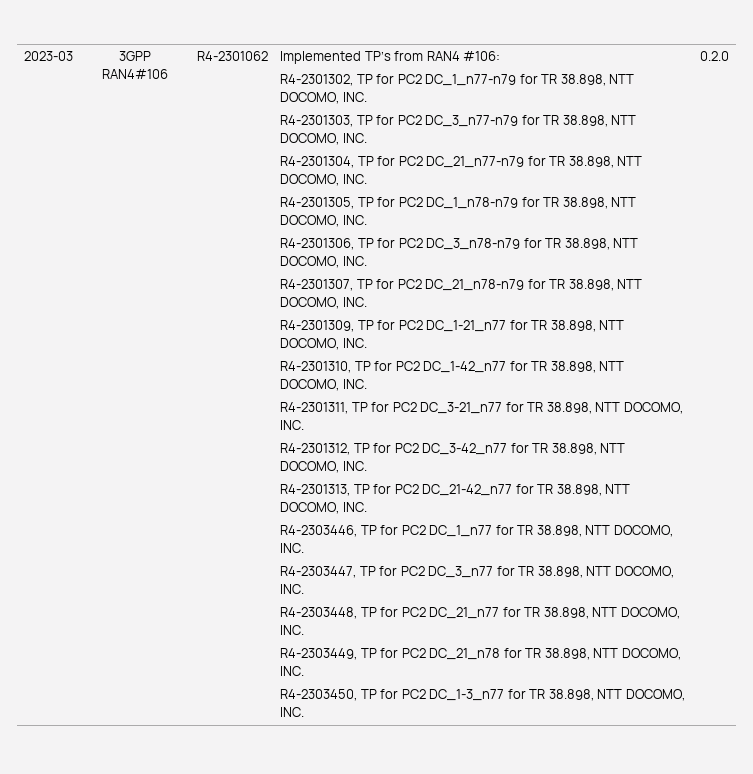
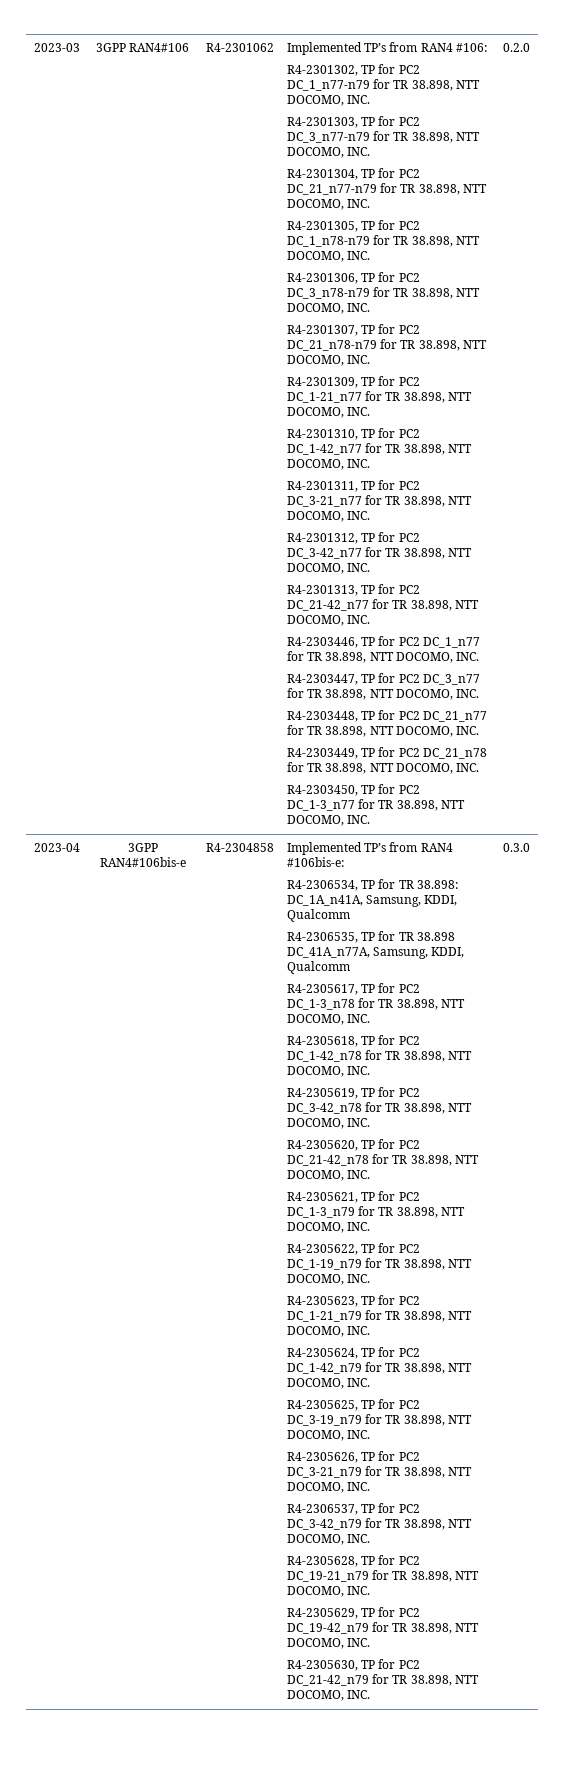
+ 2023-04 | 3GPP RAN4#106bis-e | R4-2304858 | Implemented TP’s from RAN4 #106bis-e:
+ R4-2306534, TP for TR 38.898: DC_1A_n41A, Samsung, KDDI, Qualcomm
+ R4-2306535, TP for TR 38.898 DC_41A_n77A, Samsung, KDDI, Qualcomm
+ R4-2305617, TP for PC2 DC_1-3_n78 for TR 38.898, NTT DOCOMO, INC.
+ R4-2305618, TP for PC2 DC_1-42_n78 for TR 38.898, NTT DOCOMO, INC.
+ R4-2305619, TP for PC2 DC_3-42_n78 for TR 38.898, NTT DOCOMO, INC.
+ R4-2305620, TP for PC2 DC_21-42_n78 for TR 38.898, NTT DOCOMO, INC.
+ R4-2305621, TP for PC2 DC_1-3_n79 for TR 38.898, NTT DOCOMO, INC.
+ R4-2305622, TP for PC2 DC_1-19_n79 for TR 38.898, NTT DOCOMO, INC.
+ R4-2305623, TP for PC2 DC_1-21_n79 for TR 38.898, NTT DOCOMO, INC.
+ R4-2305624, TP for PC2 DC_1-42_n79 for TR 38.898, NTT DOCOMO, INC.
+ R4-2305625, TP for PC2 DC_3-19_n79 for TR 38.898, NTT DOCOMO, INC.
+ R4-2305626, TP for PC2 DC_3-21_n79 for TR 38.898, NTT DOCOMO, INC.
+ R4-2306537, TP for PC2 DC_3-42_n79 for TR 38.898, NTT DOCOMO, INC.
+ R4-2305628, TP for PC2 DC_19-21_n79 for TR 38.898, NTT DOCOMO, INC.
+ R4-2305629, TP for PC2 DC_19-42_n79 for TR 38.898, NTT DOCOMO, INC.
+ R4-2305630, TP for PC2 DC_21-42_n79 for TR 38.898, NTT DOCOMO, INC. | 0.3.0

